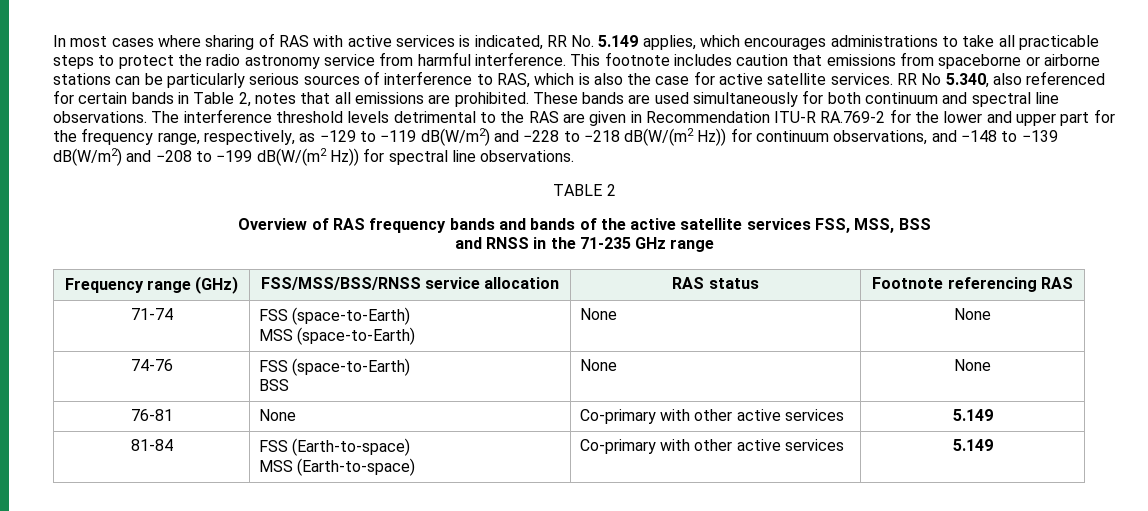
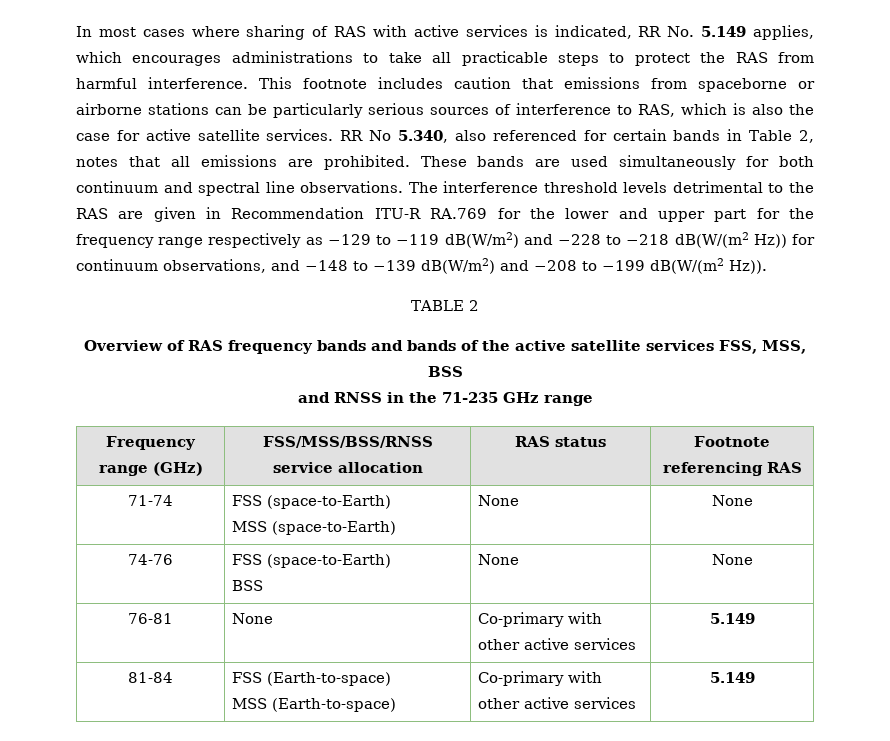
- In most cases where sharing of RAS with active services is indicated, RR No. 5.149 applies, which encourages administrations to take all practicable steps to protect the radio astronomy service from harmful interference.
+ In most cases where sharing of RAS with active services is indicated, RR No. 5.149 applies, which encourages administrations to take all practicable steps to protect the RAS from harmful interference.
- The interference threshold levels detrimental to the RAS are given in Recommendation ITU-R RA.769-2 for the lower and upper part for the frequency range, respectively, as −129 to −119 dB(W/m2) and −228 to −218 dB(W/(m2 Hz)) for continuum observations, and −148 to −139 dB(W/m2) and −208 to −199 dB(W/(m2 Hz)) for spectral line observations.
+ The interference threshold levels detrimental to the RAS are given in Recommendation ITU-R RA.769 for the lower and upper part for the frequency range respectively as −129 to −119 dB(W/m2) and −228 to −218 dB(W/(m2 Hz)) for continuum observations, and −148 to −139 dB(W/m2) and −208 to −199 dB(W/(m2 Hz)).

